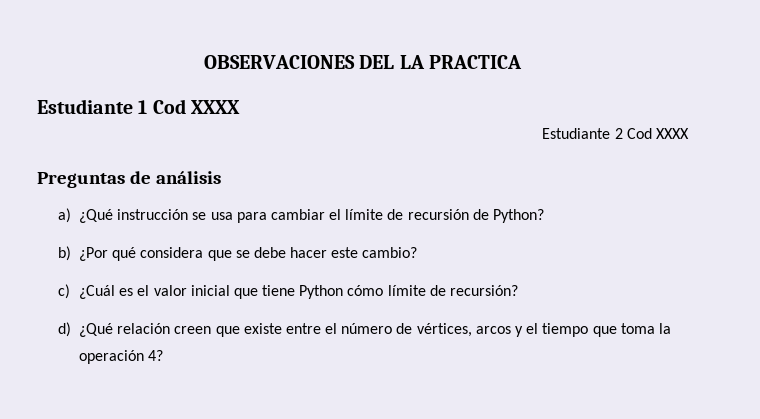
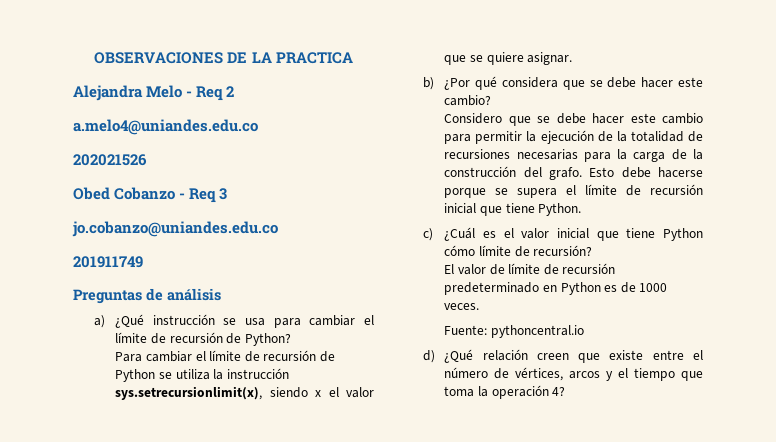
- OBSERVACIONES DEL LA PRACTICA
+ OBSERVACIONES DE LA PRACTICA
- Estudiante 1 Cod XXXX
- Estudiante 2 Cod XXXX
+ Alejandra Melo - Req 2
+ a.melo4@uniandes.edu.co
+ 202021526
+ Obed Cobanzo - Req 3
+ jo.cobanzo@uniandes.edu.co
+ 201911749
+ Para cambiar el límite de recursión de Python se utiliza la instrucción sys.setrecursionlimit(x), siendo x el valor que se quiere asignar.
+ Considero que se debe hacer este cambio para permitir la ejecución de la totalidad de recursiones necesarias para la carga de la construcción del grafo. Esto debe hacerse porque se supera el límite de recursión inicial que tiene Python.
+ El valor de límite de recursión predeterminado en Python es de 1000 veces.
+ Fuente: pythoncentral.io

